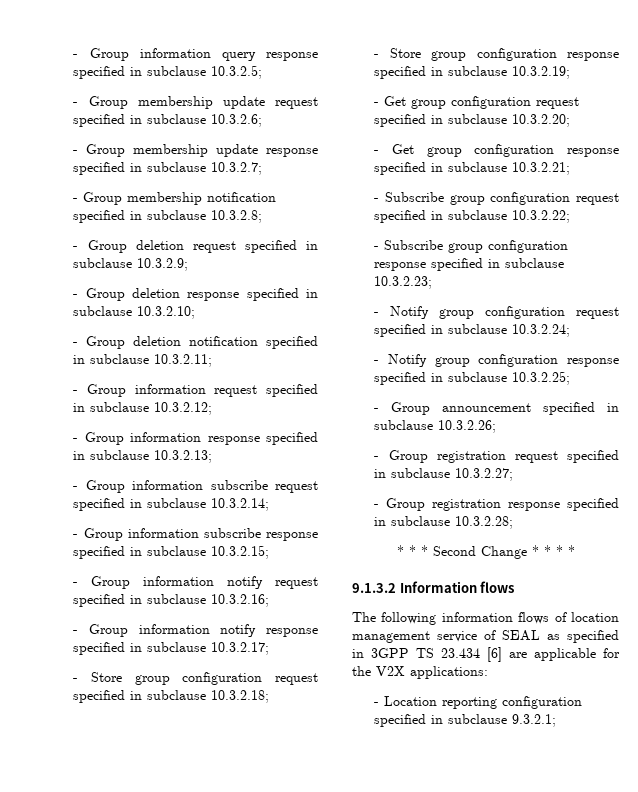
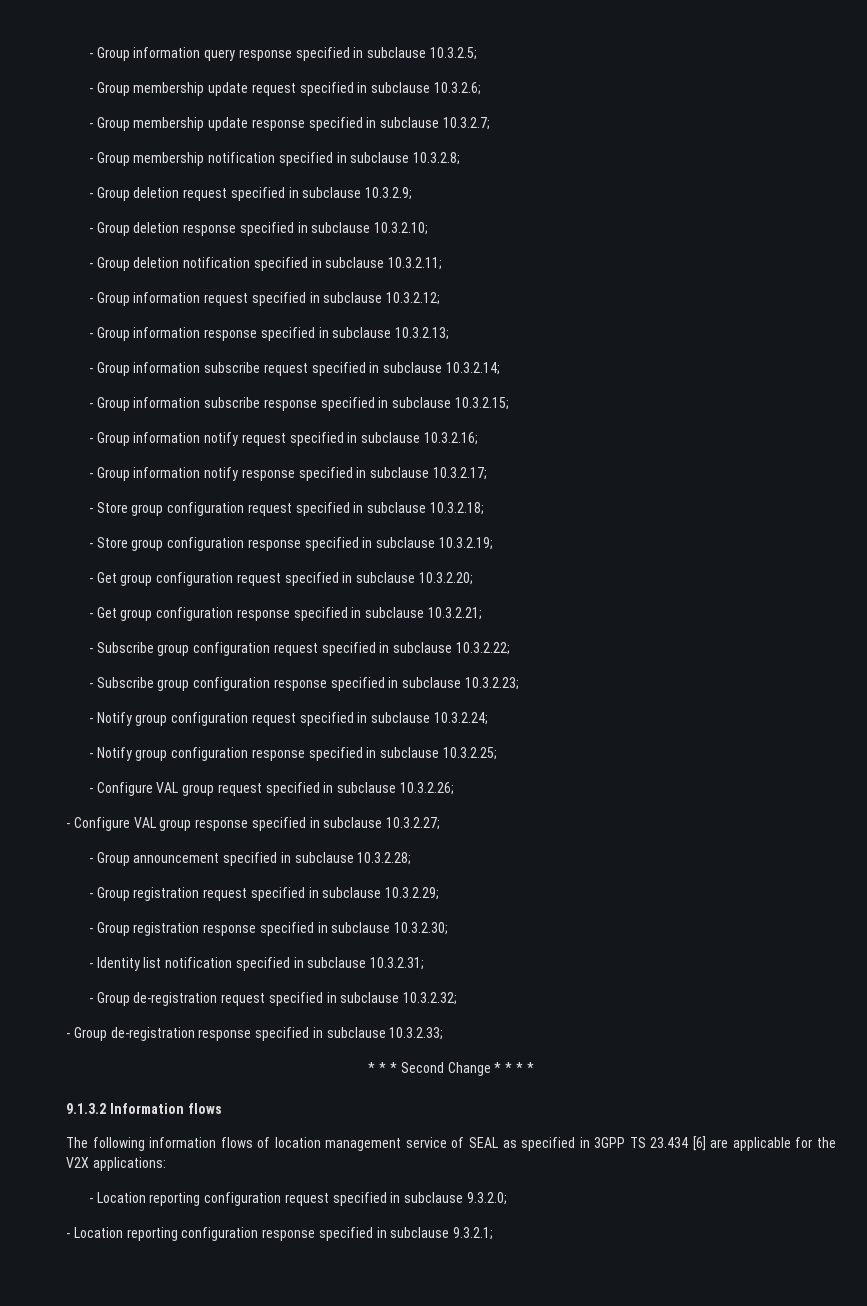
+ - Configure VAL group request specified in subclause 10.3.2.26;
+ - Configure VAL group response specified in subclause 10.3.2.27;
- - Group announcement specified in subclause 10.3.2.26;
+ - Group announcement specified in subclause 10.3.2.28;
- - Group registration request specified in subclause 10.3.2.27;
+ - Group registration request specified in subclause 10.3.2.29;
- - Group registration response specified in subclause 10.3.2.28;
+ - Group registration response specified in subclause 10.3.2.30;
+ - Identity list notification specified in subclause 10.3.2.31;
+ - Group de-registration request specified in subclause 10.3.2.32;
+ - Group de-registration response specified in subclause 10.3.2.33;
- - Location reporting configuration specified in subclause 9.3.2.1;
+ - Location reporting configuration request specified in subclause 9.3.2.0;
+ - Location reporting configuration response specified in subclause 9.3.2.1;

